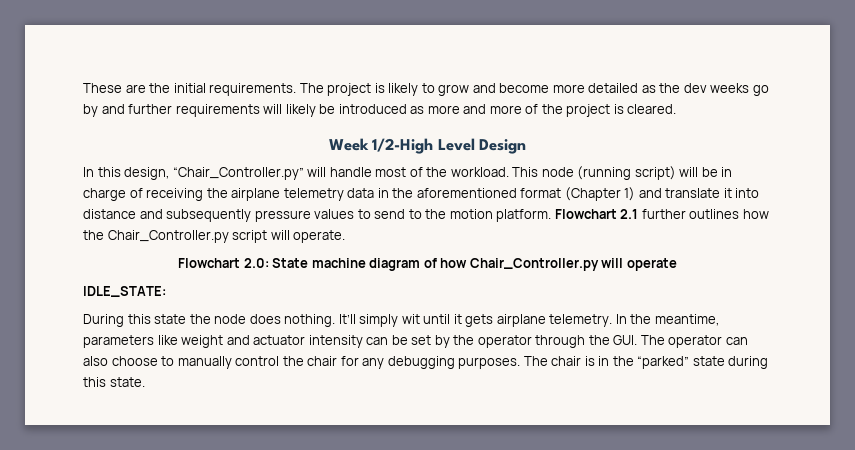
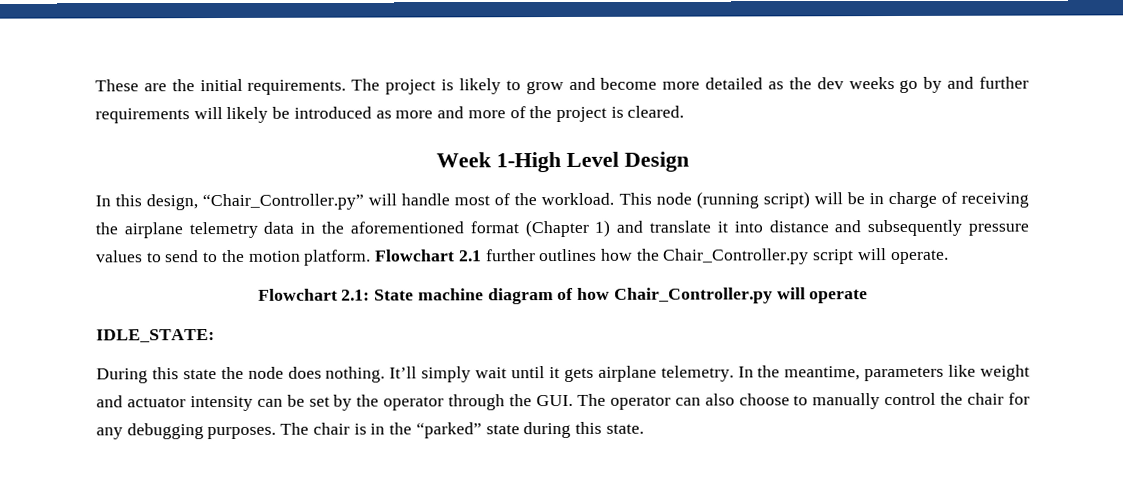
- Week 1/2-High Level Design
+ Week 1-High Level Design
- Flowchart 2.0: State machine diagram of how Chair_Controller.py will operate
+ Flowchart 2.1: State machine diagram of how Chair_Controller.py will operate
- It’ll simply wit until it gets airplane telemetry.
+ It’ll simply wait until it gets airplane telemetry.

